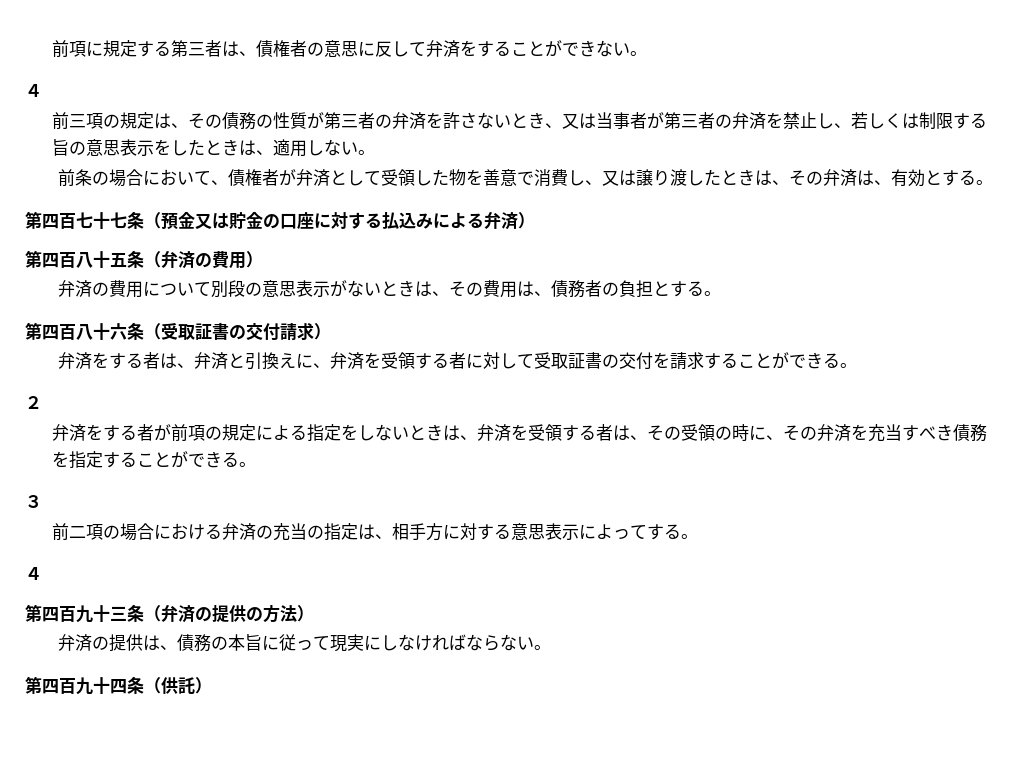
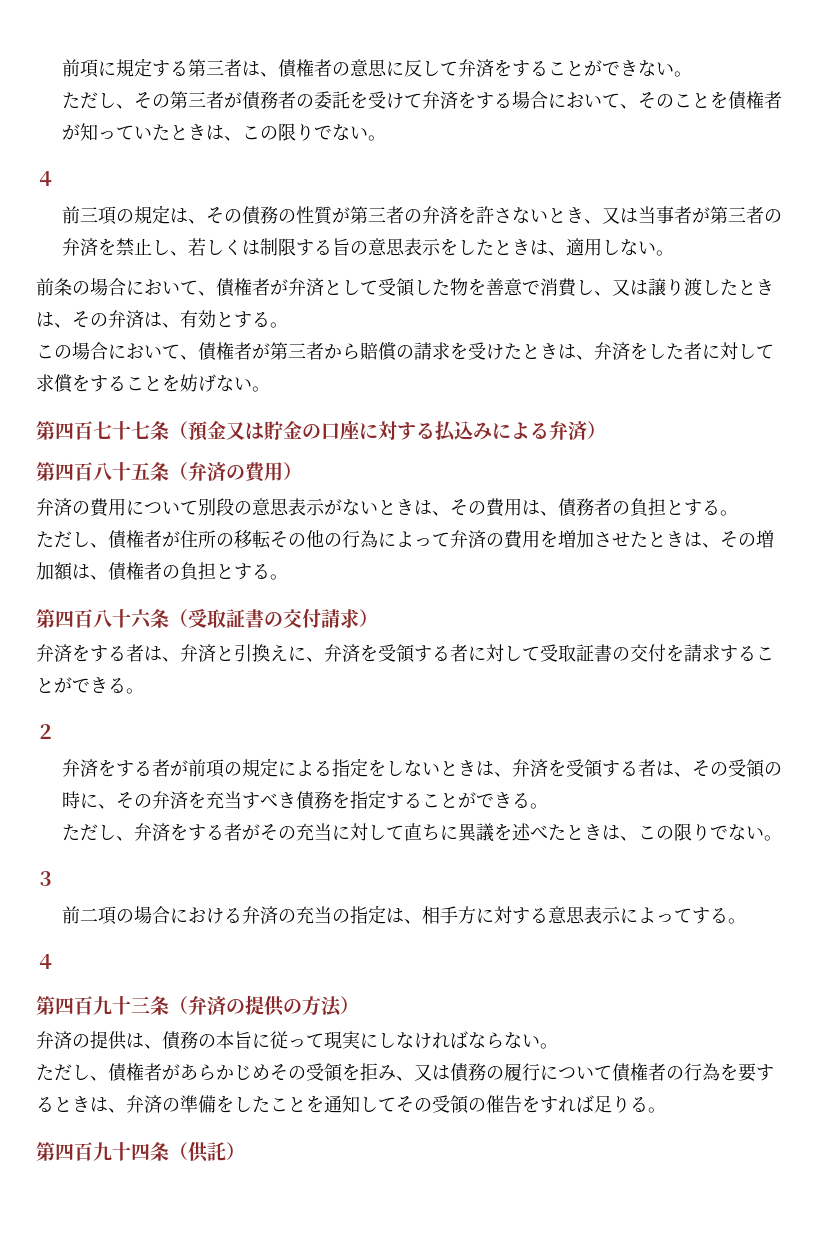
+ ただし、その第三者が債務者の委託を受けて弁済をする場合において、そのことを債権者が知っていたときは、この限りでない。
+ この場合において、債権者が第三者から賠償の請求を受けたときは、弁済をした者に対して求償をすることを妨げない。
+ ただし、債権者が住所の移転その他の行為によって弁済の費用を増加させたときは、その増加額は、債権者の負担とする。
+ ただし、弁済をする者がその充当に対して直ちに異議を述べたときは、この限りでない。
+ ただし、債権者があらかじめその受領を拒み、又は債務の履行について債権者の行為を要するときは、弁済の準備をしたことを通知してその受領の催告をすれば足りる。

